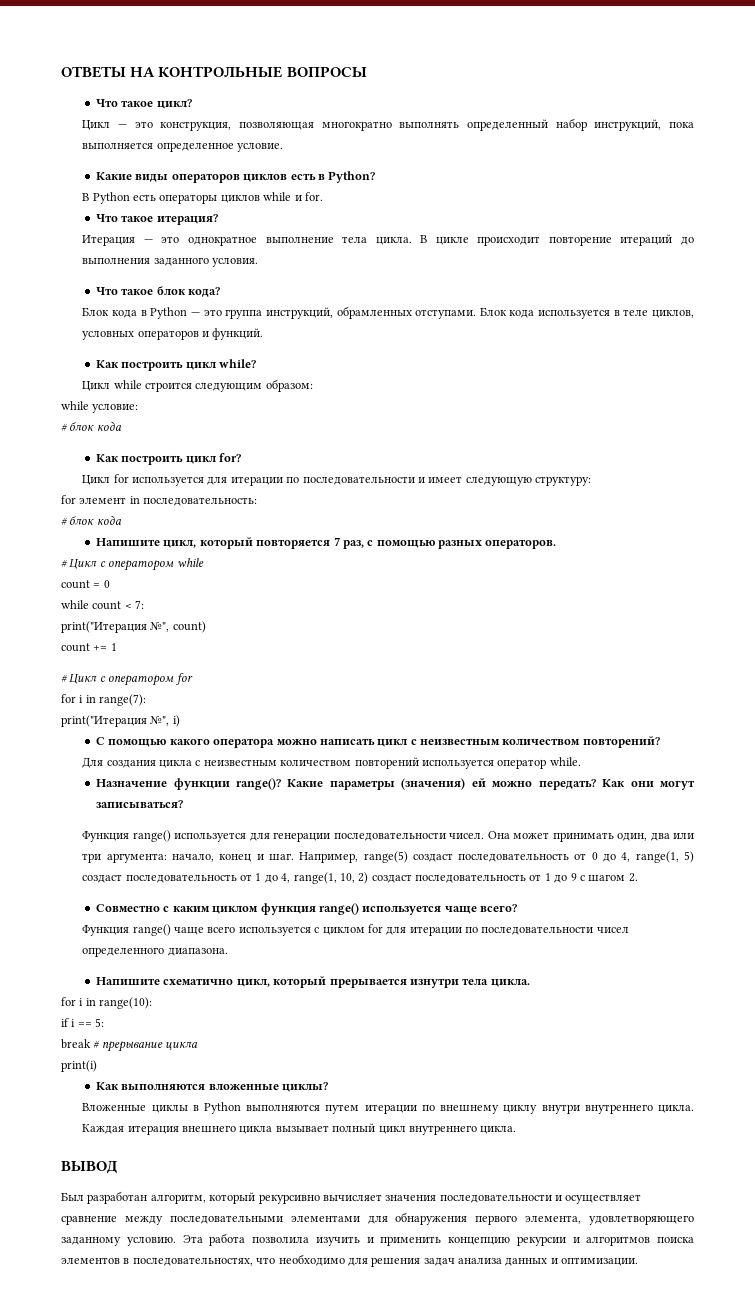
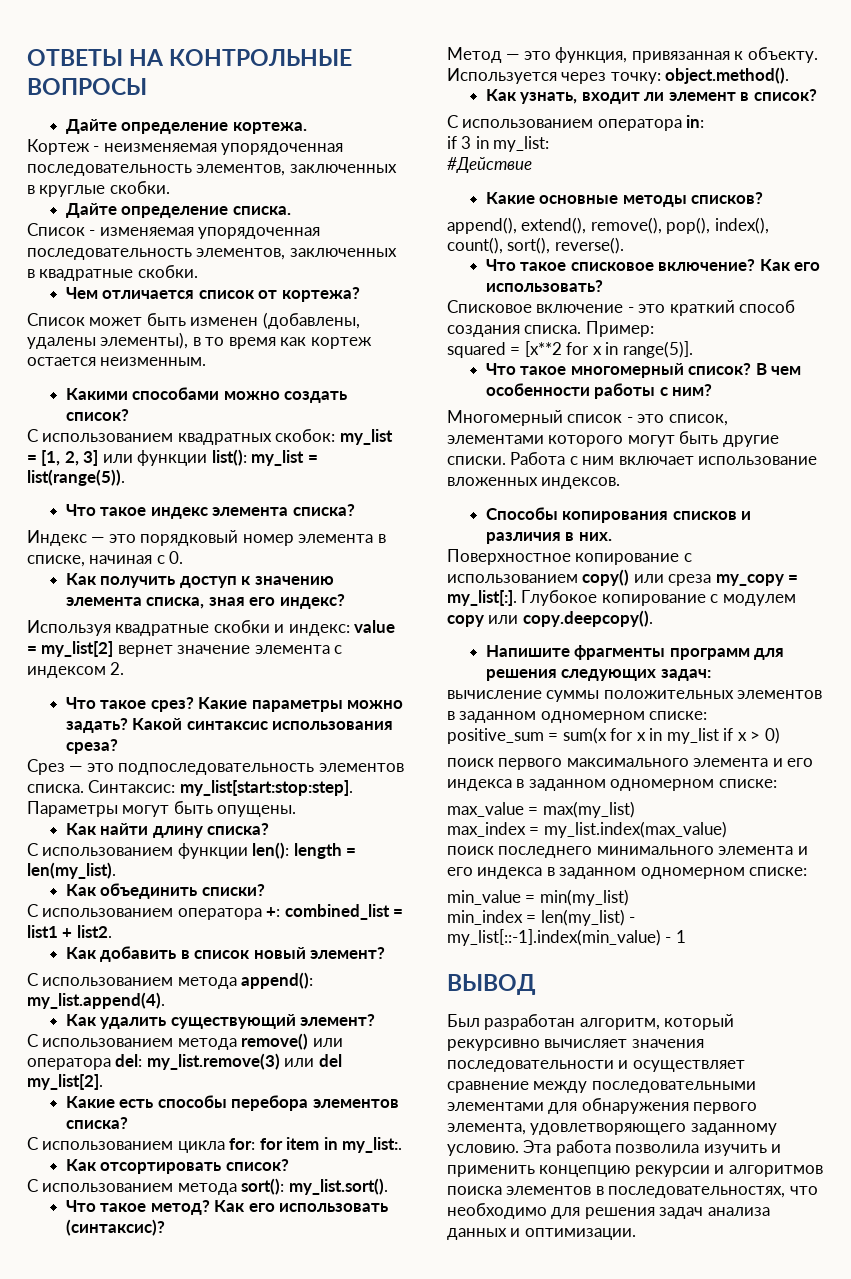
- Что такое цикл?
- Цикл — это конструкция, позволяющая многократно выполнять определенный набор инструкций, пока выполняется определенное условие.
- Какие виды операторов циклов есть в Python?
- В Python есть операторы циклов while и for.
- Что такое итерация?
- Итерация — это однократное выполнение тела цикла. В цикле происходит повторение итераций до выполнения заданного условия.
- Что такое блок кода?
- Блок кода в Python — это группа инструкций, обрамленных отступами. Блок кода используется в теле циклов, условных операторов и функций.
- Как построить цикл while?
- Цикл while строится следующим образом:
- while условие:
- # блок кода
- Как построить цикл for?
- Цикл for используется для итерации по последовательности и имеет следующую структуру:
- for элемент in последовательность:
- # блок кода
- Напишите цикл, который повторяется 7 раз, с помощью разных операторов.
- # Цикл с оператором while
- count = 0
- while count < 7:
- print("Итерация №", count)
- count += 1
- # Цикл с оператором for
- for i in range(7):
- print("Итерация №", i)
- С помощью какого оператора можно написать цикл с неизвестным количеством повторений?
- Для создания цикла с неизвестным количеством повторений используется оператор while.
- Назначение функции range()? Какие параметры (значения) ей можно передать? Как они могут записываться?
- Функция range() используется для генерации последовательности чисел. Она может принимать один, два или три аргумента: начало, конец и шаг. Например, range(5) создаст последовательность от 0 до 4, range(1, 5) создаст последовательность от 1 до 4, range(1, 10, 2) создаст последовательность от 1 до 9 с шагом 2.
- Совместно с каким циклом функция range() используется чаще всего?
- Функция range() чаще всего используется с циклом for для итерации по последовательности чисел определенного диапазона.
- Напишите схематично цикл, который прерывается изнутри тела цикла.
- for i in range(10):
- if i == 5:
- break # прерывание цикла
- print(i)
- Как выполняются вложенные циклы?
- Вложенные циклы в Python выполняются путем итерации по внешнему циклу внутри внутреннего цикла. Каждая итерация внешнего цикла вызывает полный цикл внутреннего цикла.
+ Дайте определение кортежа.
+ Кортеж - неизменяемая упорядоченная последовательность элементов, заключенных в круглые скобки.
+ Дайте определение списка.
+ Список - изменяемая упорядоченная последовательность элементов, заключенных в квадратные скобки.
+ Чем отличается список от кортежа?
+ Список может быть изменен (добавлены, удалены элементы), в то время как кортеж остается неизменным.
+ Какими способами можно создать список?
+ С использованием квадратных скобок: my_list = [1, 2, 3] или функции list(): my_list = list(range(5)).
+ Что такое индекс элемента списка?
+ Индекс — это порядковый номер элемента в списке, начиная с 0.
+ Как получить доступ к значению элемента списка, зная его индекс?
+ Используя квадратные скобки и индекс: value = my_list[2] вернет значение элемента с индексом 2.
+ Что такое срез? Какие параметры можно задать? Какой синтаксис использования среза?
+ Срез — это подпоследовательность элементов списка. Синтаксис: my_list[start:stop:step]. Параметры могут быть опущены.
+ Как найти длину списка?
+ С использованием функции len(): length = len(my_list).
+ Как объединить списки?
+ С использованием оператора +: combined_list = list1 + list2.
+ Как добавить в список новый элемент?
+ С использованием метода append(): my_list.append(4).
+ Как удалить существующий элемент?
+ С использованием метода remove() или оператора del: my_list.remove(3) или del my_list[2].
+ Какие есть способы перебора элементов списка?
+ С использованием цикла for: for item in my_list:.
+ Как отсортировать список?
+ С использованием метода sort(): my_list.sort().
+ Что такое метод? Как его использовать (синтаксис)?
+ Метод — это функция, привязанная к объекту. Используется через точку: object.method().
+ Как узнать, входит ли элемент в список?
+ С использованием оператора in:
+ if 3 in my_list:
+ #Действие
+ Какие основные методы списков?
+ append(), extend(), remove(), pop(), index(), count(), sort(), reverse().
+ Что такое списковое включение? Как его использовать?
+ Списковое включение - это краткий способ создания списка. Пример:
+ squared = [x**2 for x in range(5)].
+ Что такое многомерный список? В чем особенности работы с ним?
+ Многомерный список - это список, элементами которого могут быть другие списки. Работа с ним включает использование вложенных индексов.
+ Способы копирования списков и различия в них.
+ Поверхностное копирование с использованием copy() или среза my_copy = my_list[:]. Глубокое копирование с модулем copy или copy.deepcopy().
+ Напишите фрагменты программ для решения следующих задач:
+ вычисление суммы положительных элементов в заданном одномерном списке:
+ positive_sum = sum(x for x in my_list if x > 0)
+ поиск первого максимального элемента и его индекса в заданном одномерном списке:
+ max_value = max(my_list)
+ max_index = my_list.index(max_value)
+ поиск последнего минимального элемента и его индекса в заданном одномерном списке:
+ min_value = min(my_list)
+ min_index = len(my_list) - my_list[::-1].index(min_value) - 1

